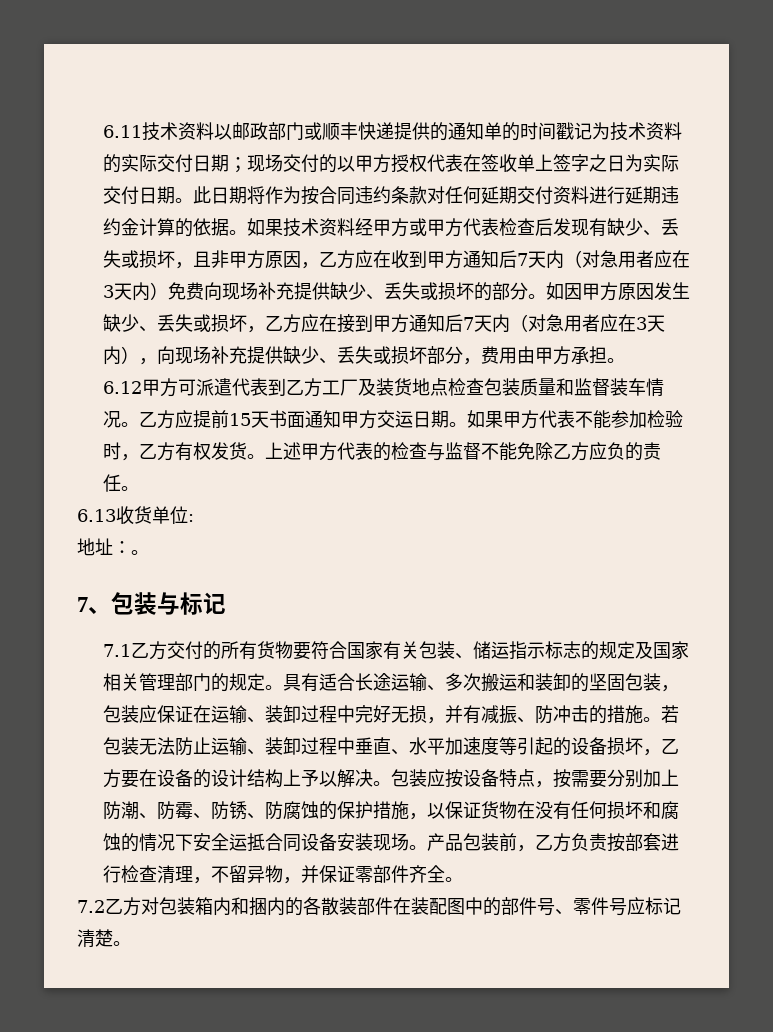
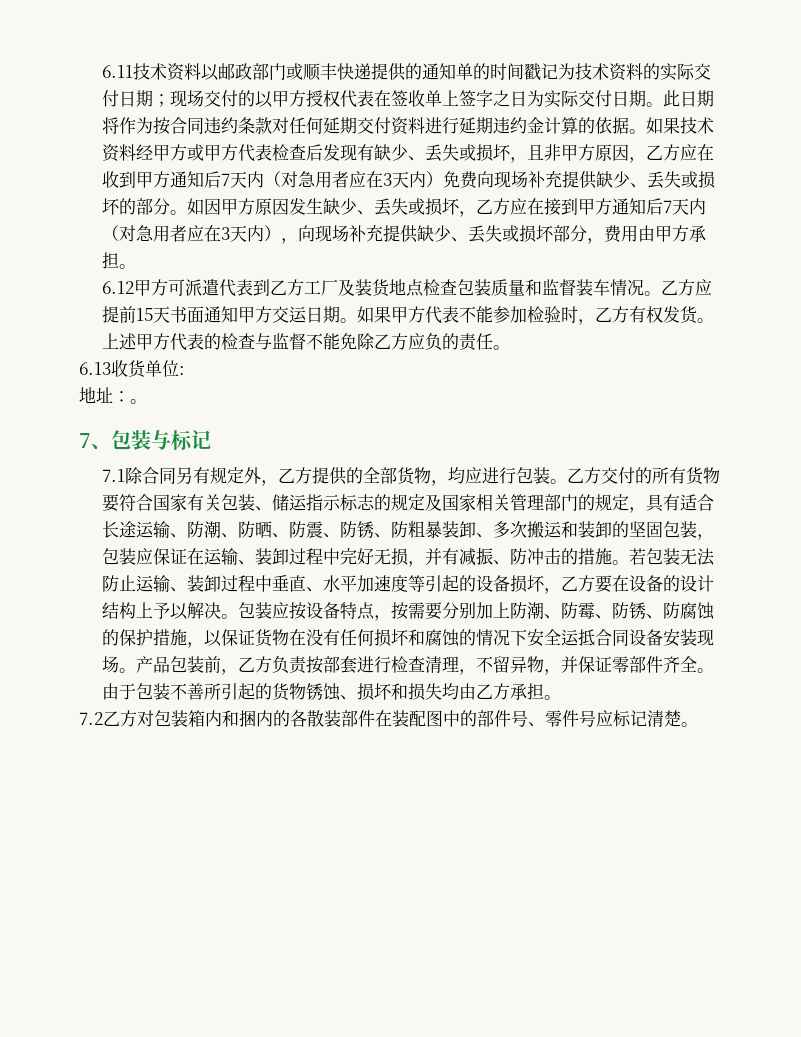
- 7.1乙方交付的所有货物要符合国家有关包装、储运指示标志的规定及国家相关管理部门的规定。具有适合长途运输、多次搬运和装卸的坚固包装，包装应保证在运输、装卸过程中完好无损，并有减振、防冲击的措施。
+ 7.1除合同另有规定外，乙方提供的全部货物，均应进行包装。乙方交付的所有货物要符合国家有关包装、储运指示标志的规定及国家相关管理部门的规定，具有适合长途运输、防潮、防晒、防震、防锈、防粗暴装卸、多次搬运和装卸的坚固包装，包装应保证在运输、装卸过程中完好无损，并有减振、防冲击的措施。
+ 由于包装不善所引起的货物锈蚀、损坏和损失均由乙方承担。

